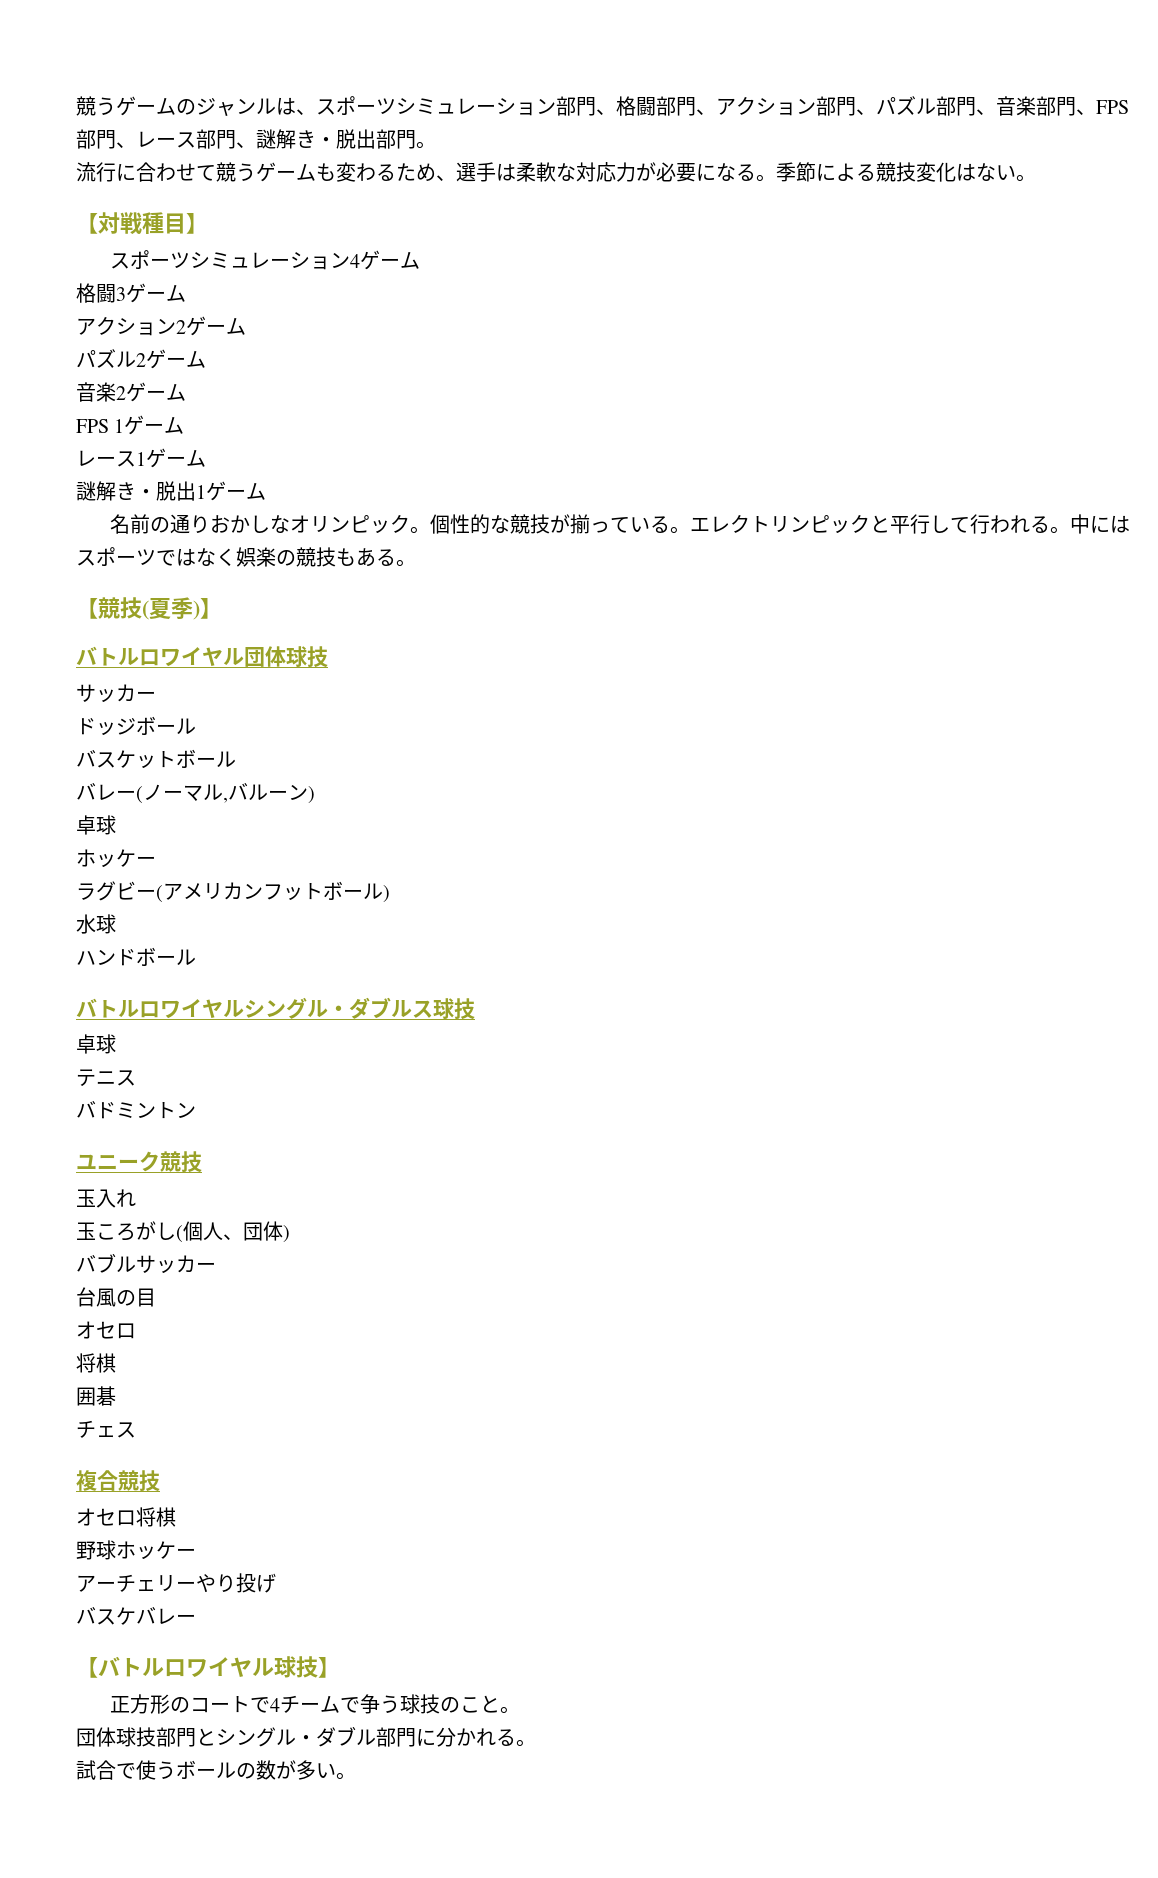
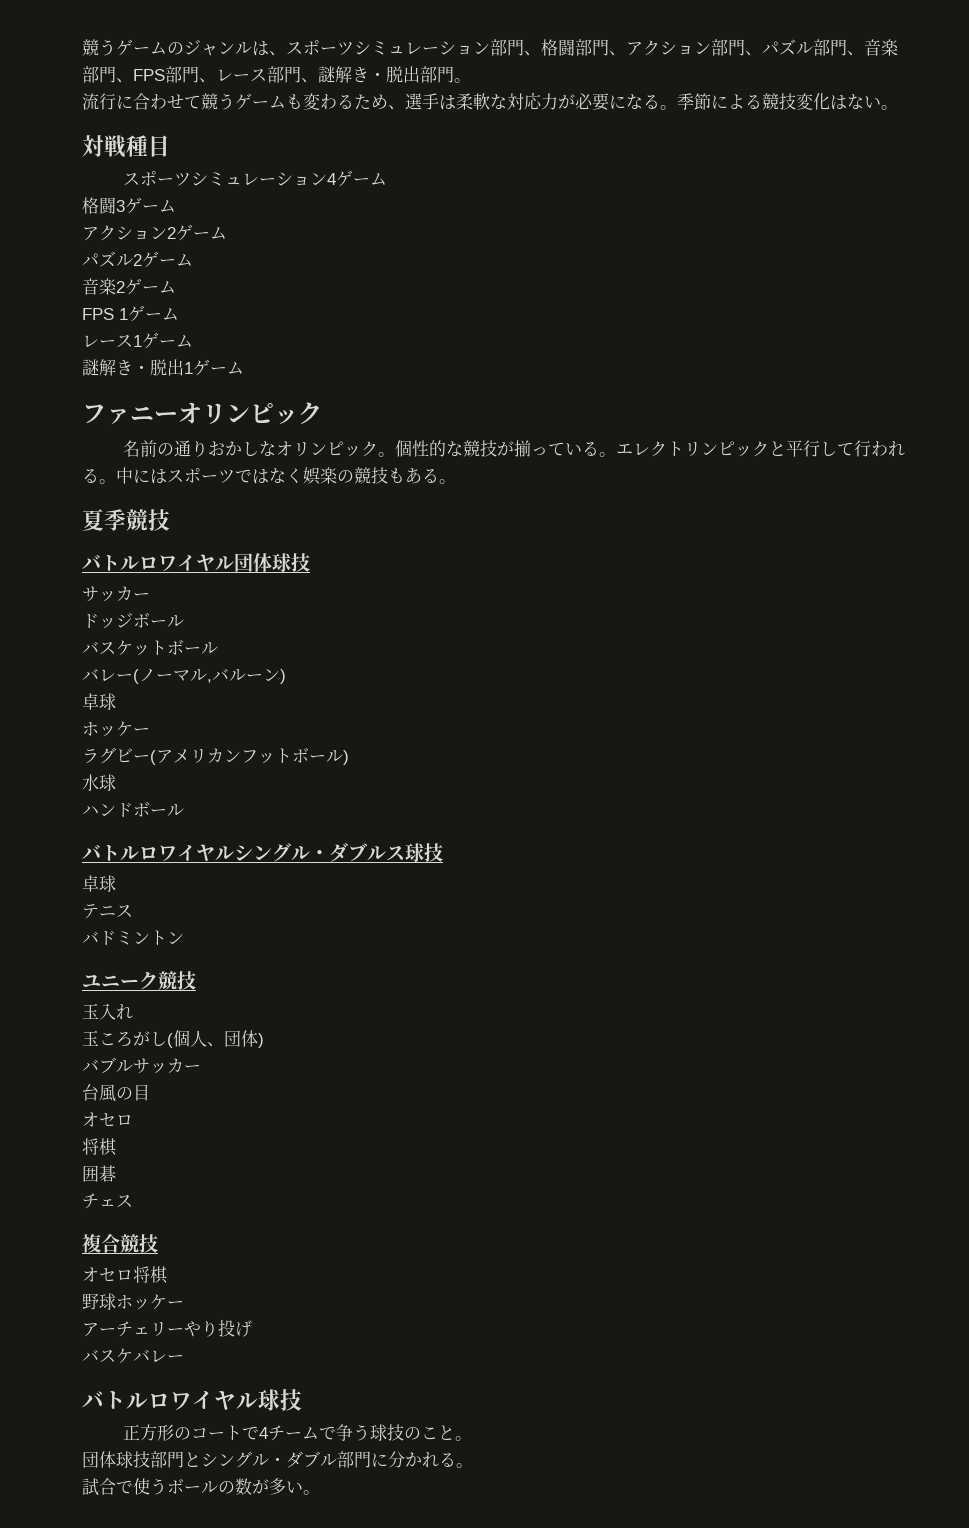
- 【対戦種目】
+ 対戦種目
+ ファニーオリンピック
- 【競技(夏季)】
+ 夏季競技
- 【バトルロワイヤル球技】
+ バトルロワイヤル球技

